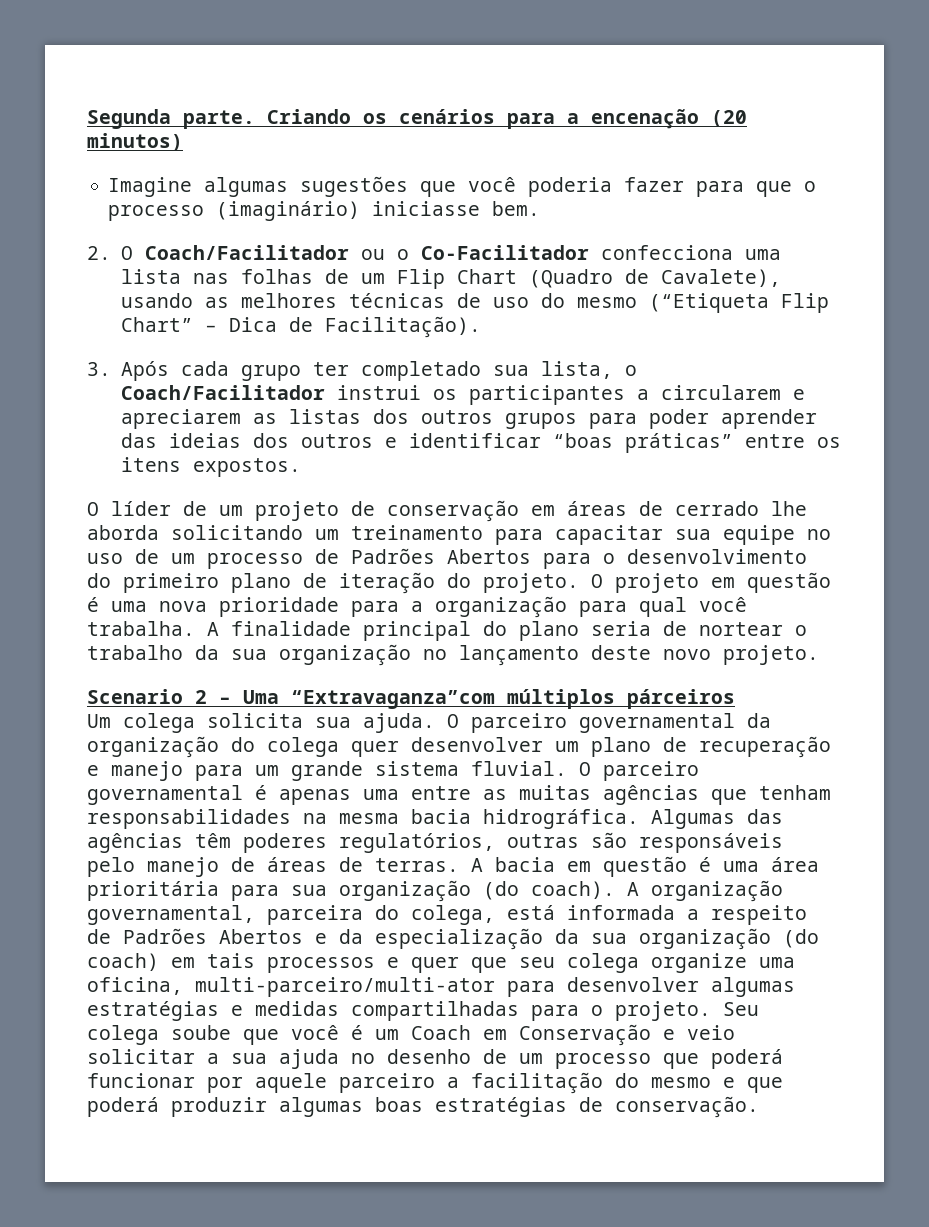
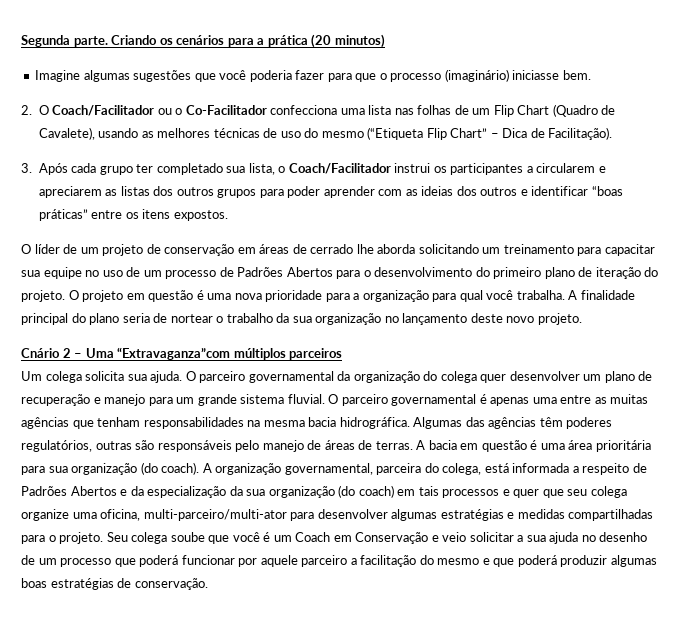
- Criando os cenários para a encenação (20 minutos)
+ Criando os cenários para a prática (20 minutos)
- 3. Após cada grupo ter completado sua lista, o Coach/Facilitador instrui os participantes a circularem e apreciarem as listas dos outros grupos para poder aprender das ideias dos outros e identificar “boas práticas” entre os itens expostos.
+ 3. Após cada grupo ter completado sua lista, o Coach/Facilitador instrui os participantes a circularem e apreciarem as listas dos outros grupos para poder aprender com as ideias dos outros e identificar “boas práticas” entre os itens expostos.
- Scenario 2 – Uma “Extravaganza”com múltiplos párceiros
+ Cnário 2 – Uma “Extravaganza”com múltiplos parceiros

